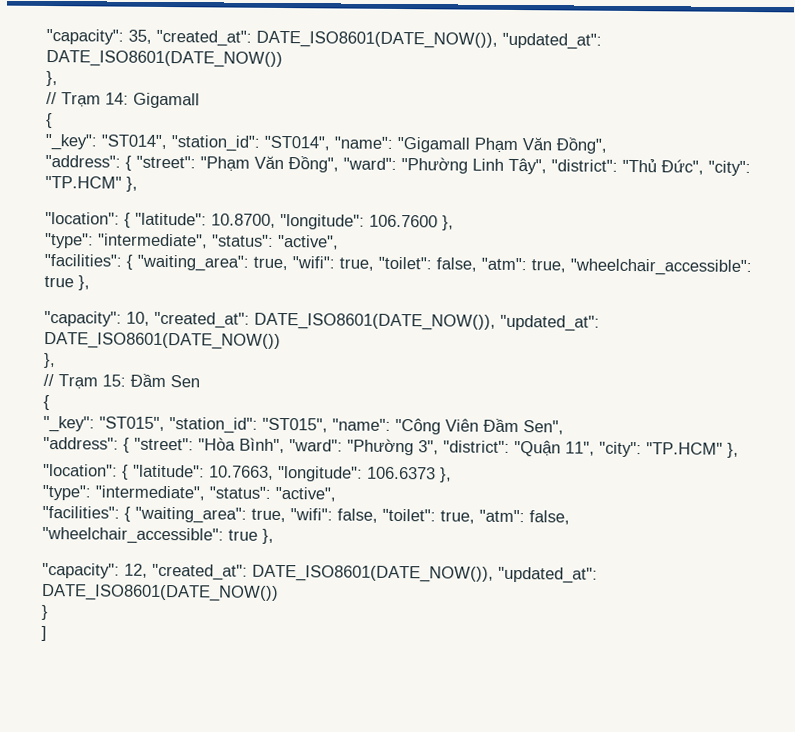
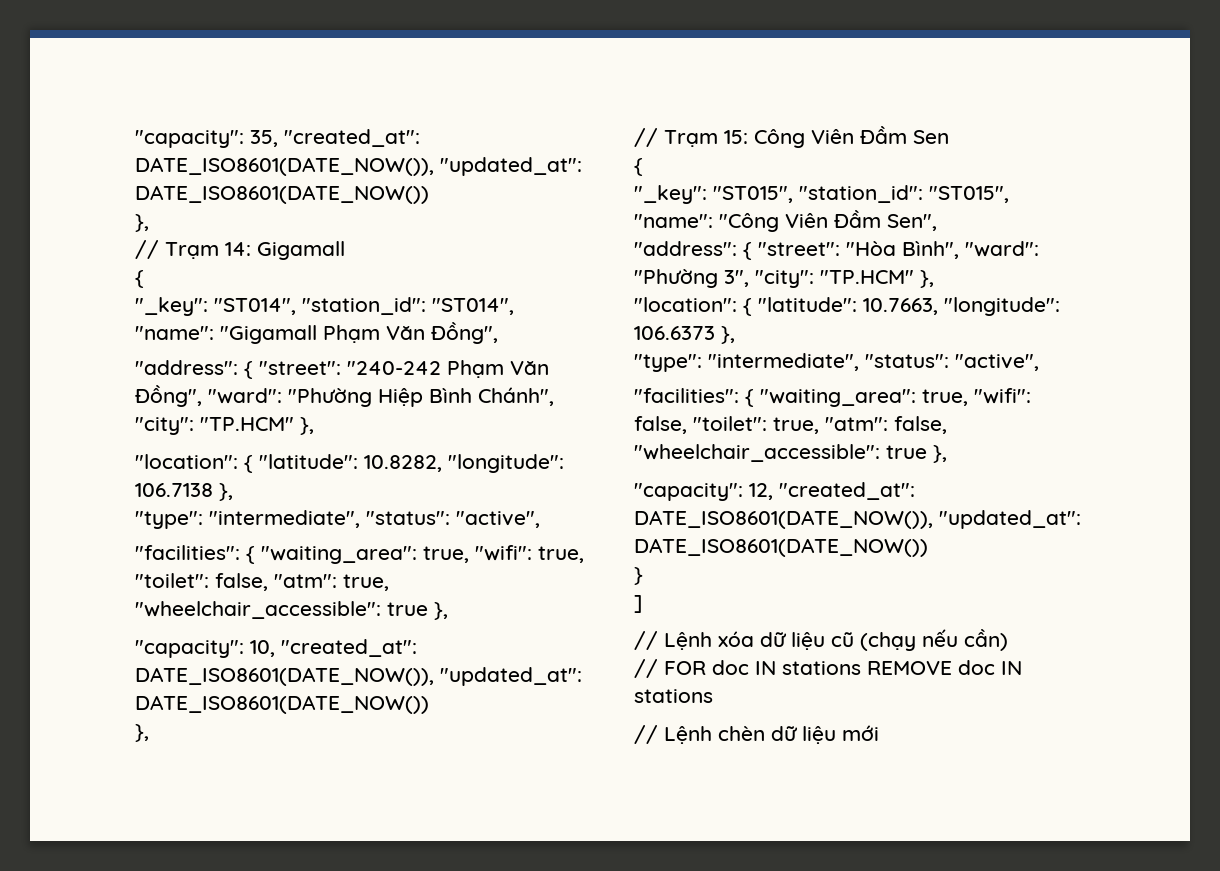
- "address": { "street": "Phạm Văn Đồng", "ward": "Phường Linh Tây", "district": "Thủ Đức", "city": "TP.HCM" },
- "location": { "latitude": 10.8700, "longitude": 106.7600 },
+ "address": { "street": "240-242 Phạm Văn Đồng", "ward": "Phường Hiệp Bình Chánh", "city": "TP.HCM" },
+ "location": { "latitude": 10.8282, "longitude": 106.7138 },
- // Trạm 15: Đầm Sen
+ // Trạm 15: Công Viên Đầm Sen
- "address": { "street": "Hòa Bình", "ward": "Phường 3", "district": "Quận 11", "city": "TP.HCM" },
+ "address": { "street": "Hòa Bình", "ward": "Phường 3", "city": "TP.HCM" },
+ // Lệnh xóa dữ liệu cũ (chạy nếu cần)
+ // FOR doc IN stations REMOVE doc IN stations
+ // Lệnh chèn dữ liệu mới

